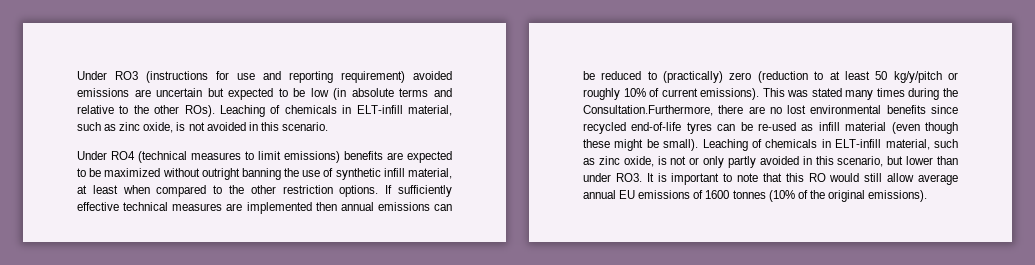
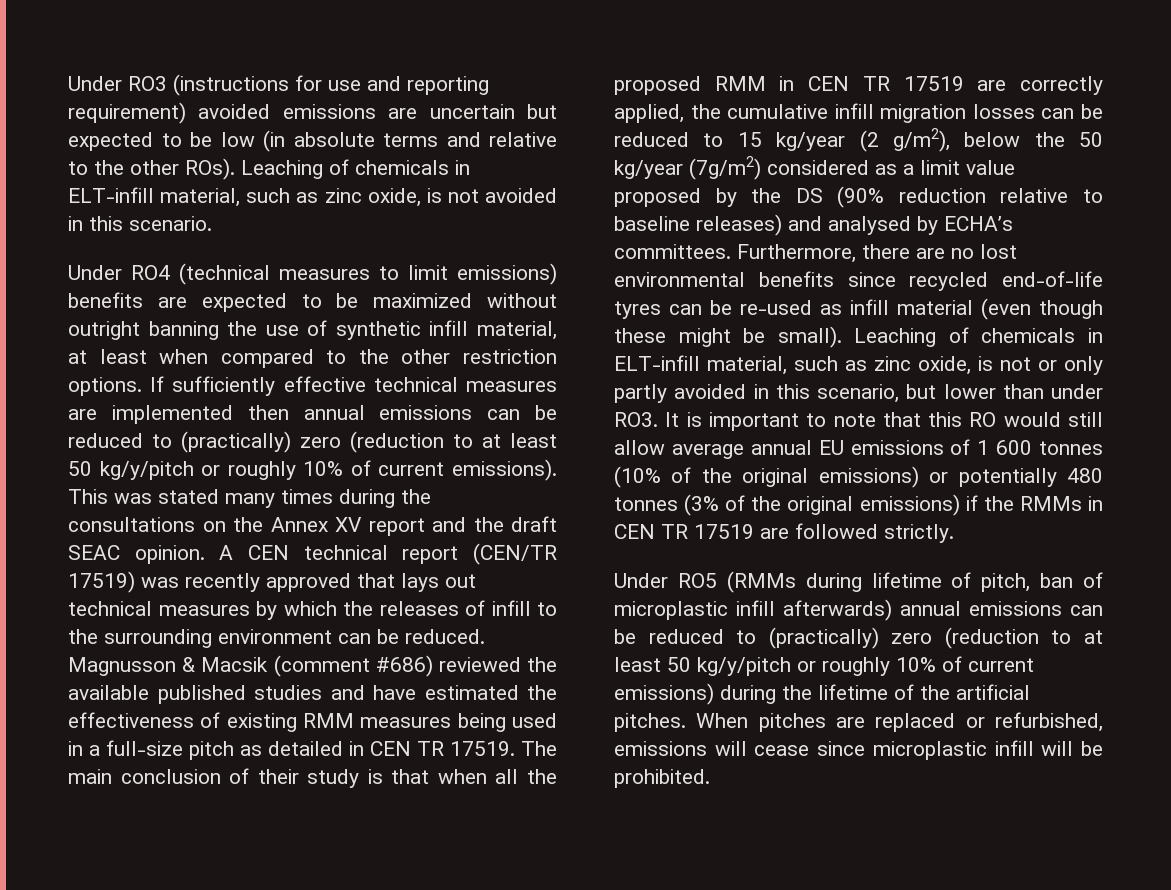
- This was stated many times during the Consultation.Furthermore, there are no lost environmental benefits since recycled end-of-life tyres can be re-used as infill material (even though these might be small).
+ This was stated many times during the consultations on the Annex XV report and the draft SEAC opinion. A CEN technical report (CEN/TR 17519) was recently approved that lays out technical measures by which the releases of infill to the surrounding environment can be reduced. Magnusson & Macsik (comment #686) reviewed the available published studies and have estimated the effectiveness of existing RMM measures being used in a full-size pitch as detailed in CEN TR 17519. The main conclusion of their study is that when all the proposed RMM in CEN TR 17519 are correctly applied, the cumulative infill migration losses can be reduced to 15 kg/year (2 g/m2), below the 50 kg/year (7g/m2) considered as a limit value proposed by the DS (90% reduction relative to baseline releases) and analysed by ECHA’s committees. Furthermore, there are no lost environmental benefits since recycled end-of-life tyres can be re-used as infill material (even though these might be small).
- Leaching of chemicals in ELT-infill material, such as zinc oxide, is not or only partly avoided in this scenario, but lower than under RO3. It is important to note that this RO would still allow average annual EU emissions of 1600 tonnes (10% of the original emissions).
+ Leaching of chemicals in ELT-infill material, such as zinc oxide, is not or only partly avoided in this scenario, but lower than under RO3. It is important to note that this RO would still allow average annual EU emissions of 1 600 tonnes (10% of the original emissions) or potentially 480 tonnes (3% of the original emissions) if the RMMs in CEN TR 17519 are followed strictly.
+ Under RO5 (RMMs during lifetime of pitch, ban of microplastic infill afterwards) annual emissions can be reduced to (practically) zero (reduction to at least 50 kg/y/pitch or roughly 10% of current emissions) during the lifetime of the artificial pitches. When pitches are replaced or refurbished, emissions will cease since microplastic infill will be prohibited.

